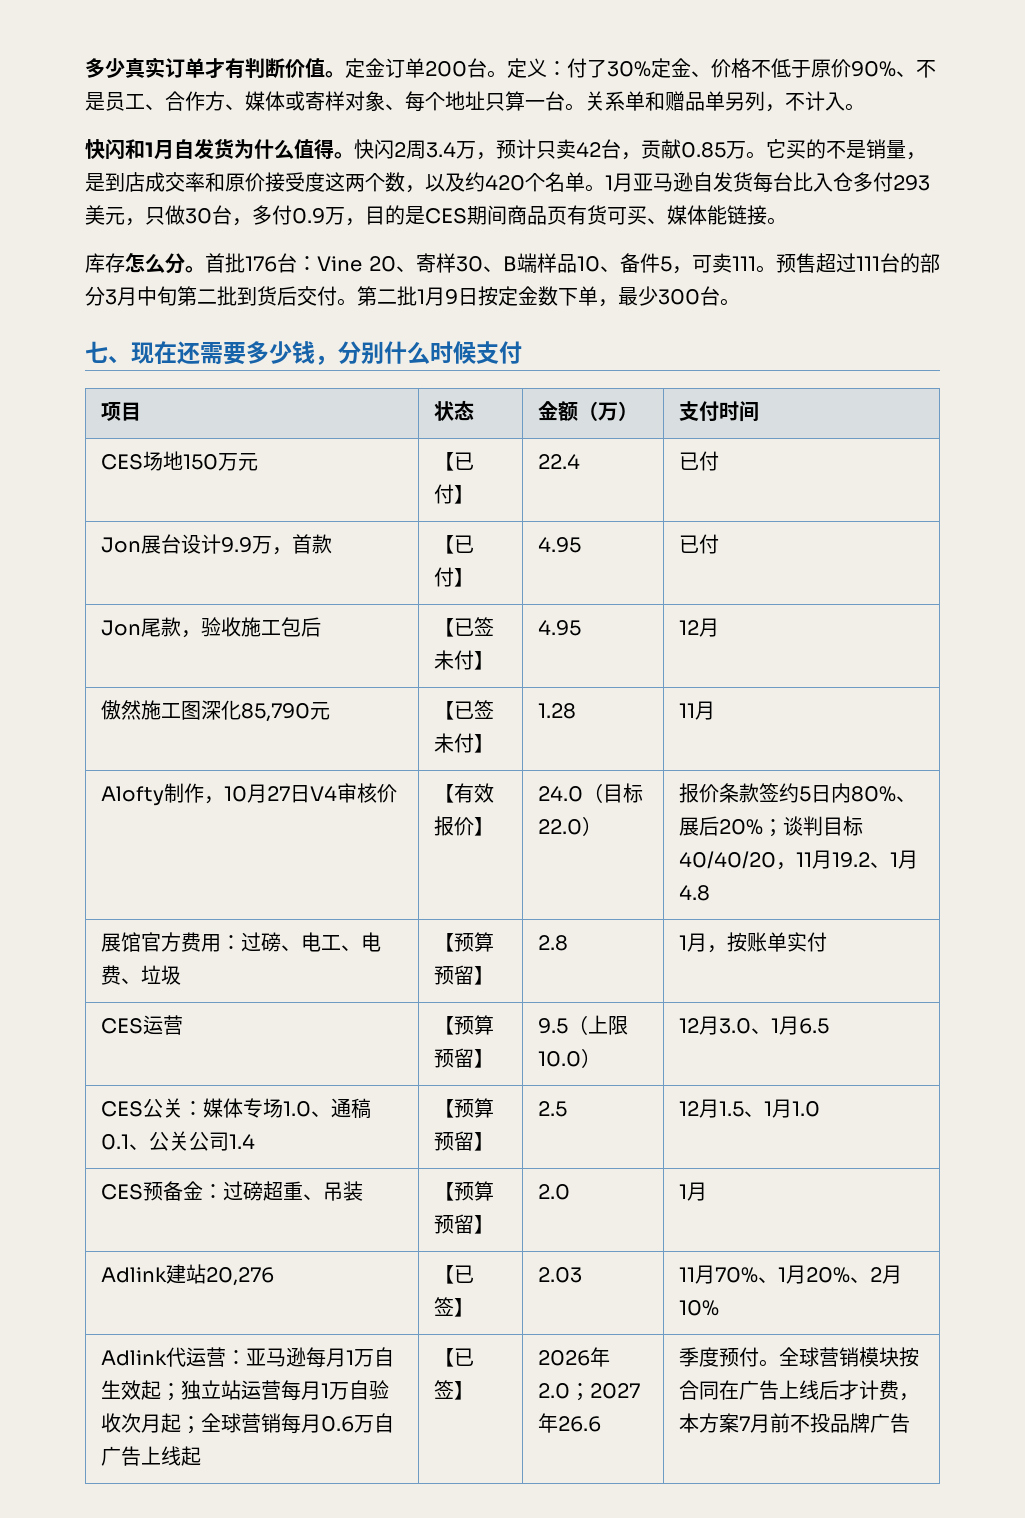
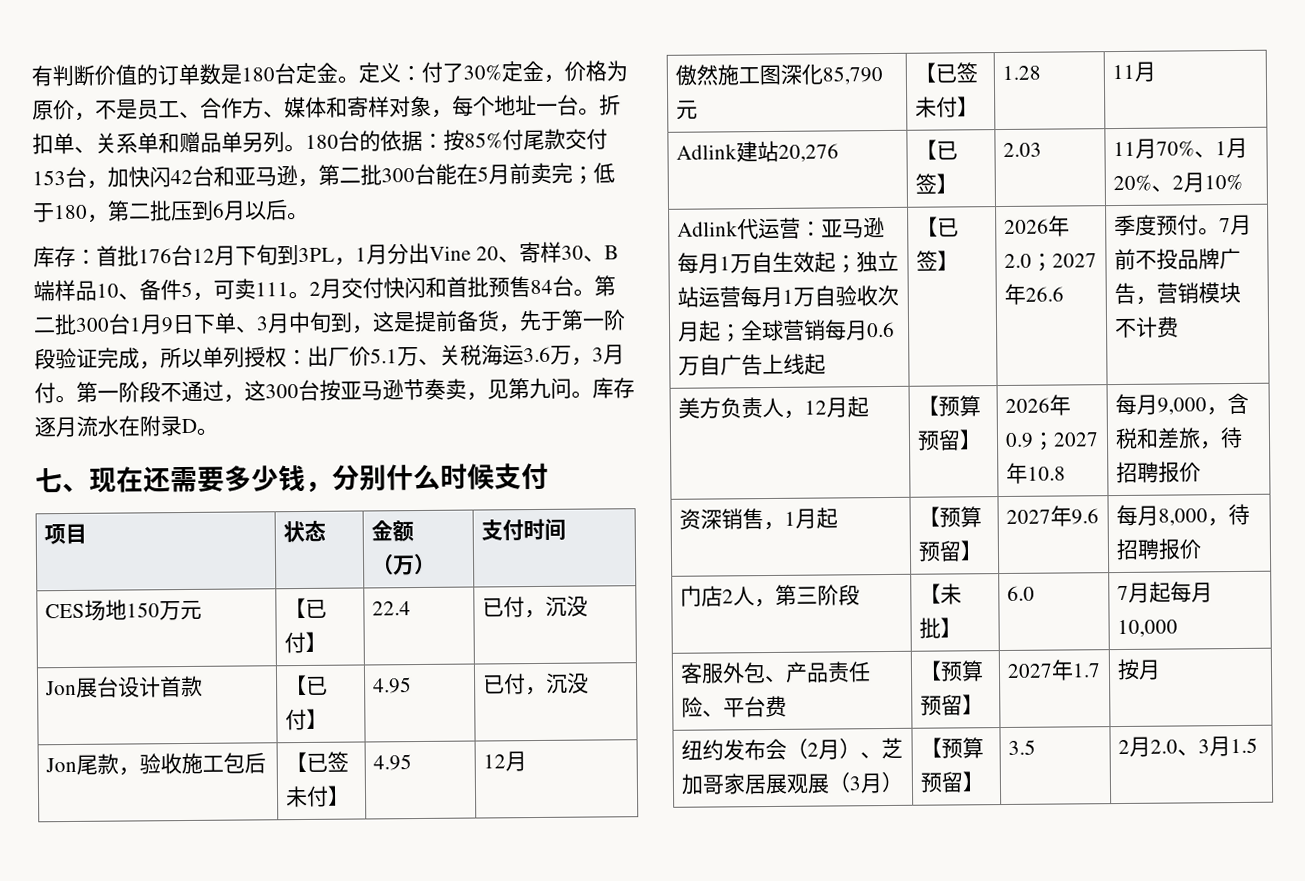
- 多少真实订单才有判断价值。定金订单200台。
+ 有判断价值的订单数是180台定金。
- 定义：付了30%定金、价格不低于原价90%、不是员工、合作方、媒体或寄样对象、每个地址只算一台。关系单和赠品单另列，不计入。
- 快闪和1月自发货为什么值得。快闪2周3.4万，预计只卖42台，贡献0.85万。它买的不是销量，是到店成交率和原价接受度这两个数，以及约420个名单。1月亚马逊自发货每台比入仓多付293美元，只做30台，多付0.9万，目的是CES期间商品页有货可买、媒体能链接。
+ 定义：付了30%定金，价格为原价，不是员工、合作方、媒体和寄样对象，每个地址一台。折扣单、关系单和赠品单另列。180台的依据：按85%付尾款交付153台，加快闪42台和亚马逊，第二批300台能在5月前卖完；低于180，第二批压到6月以后。
- 库存怎么分。首批176台：Vine 20、寄样30、B端样品10、备件5，可卖111。
+ 库存：首批176台12月下旬到3PL，1月分出Vine 20、寄样30、B端样品10、备件5，可卖111。
- 预售超过111台的部分3月中旬第二批到货后交付。第二批1月9日按定金数下单，最少300台。
+ 2月交付快闪和首批预售84台。第二批300台1月9日下单、3月中旬到，这是提前备货，先于第一阶段验证完成，所以单列授权：出厂价5.1万、关税海运3.6万，3月付。第一阶段不通过，这300台按亚马逊节奏卖，见第九问。库存逐月流水在附录D。
- CES场地150万元 | 【已付】 | 22.4 | 已付
+ CES场地150万元 | 【已付】 | 22.4 | 已付，沉没
- Jon展台设计9.9万，首款 | 【已付】 | 4.95 | 已付
+ Jon展台设计首款 | 【已付】 | 4.95 | 已付，沉没
- Alofty制作，10月27日V4审核价 | 【有效报价】 | 24.0（目标22.0） | 报价条款签约5日内80%、展后20%；谈判目标40/40/20，11月19.2、1月4.8
- 展馆官方费用：过磅、电工、电费、垃圾 | 【预算预留】 | 2.8 | 1月，按账单实付
- CES运营 | 【预算预留】 | 9.5（上限10.0） | 12月3.0、1月6.5
- CES公关：媒体专场1.0、通稿0.1、公关公司1.4 | 【预算预留】 | 2.5 | 12月1.5、1月1.0
- CES预备金：过磅超重、吊装 | 【预算预留】 | 2.0 | 1月
- 全球营销模块按合同在广告上线后才计费，本方案7月前不投品牌广告
+ 7月前不投品牌广告，营销模块不计费
+ 美方负责人，12月起 | 【预算预留】 | 2026年0.9；2027年10.8 | 每月9,000，含税和差旅，待招聘报价
+ 资深销售，1月起 | 【预算预留】 | 2027年9.6 | 每月8,000，待招聘报价
+ 门店2人，第三阶段 | 【未批】 | 6.0 | 7月起每月10,000
+ 客服外包、产品责任险、平台费 | 【预算预留】 | 2027年1.7 | 按月
+ 纽约发布会（2月）、芝加哥家居展观展（3月） | 【预算预留】 | 3.5 | 2月2.0、3月1.5

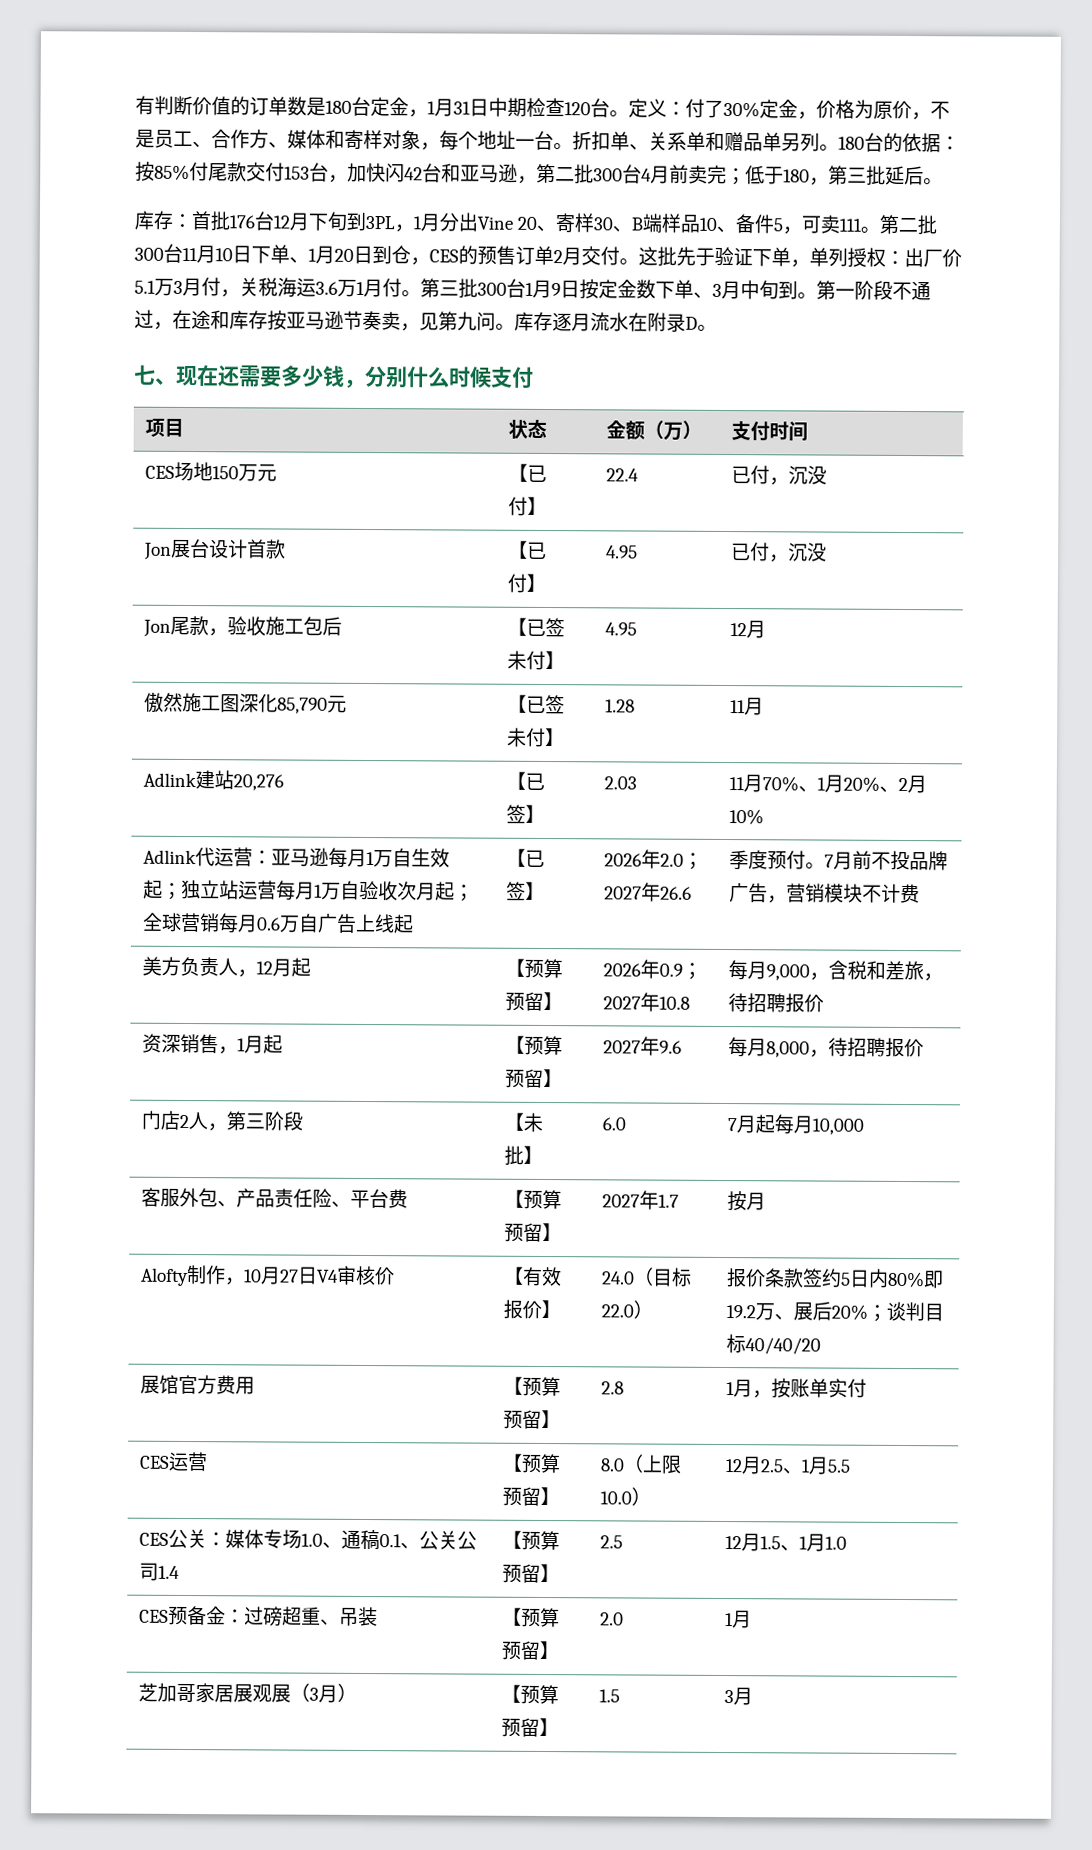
- 有判断价值的订单数是180台定金。
+ 有判断价值的订单数是180台定金，1月31日中期检查120台。
- 180台的依据：按85%付尾款交付153台，加快闪42台和亚马逊，第二批300台能在5月前卖完；低于180，第二批压到6月以后。
+ 180台的依据：按85%付尾款交付153台，加快闪42台和亚马逊，第二批300台4月前卖完；低于180，第三批延后。
- 2月交付快闪和首批预售84台。第二批300台1月9日下单、3月中旬到，这是提前备货，先于第一阶段验证完成，所以单列授权：出厂价5.1万、关税海运3.6万，3月付。
+ 第二批300台11月10日下单、1月20日到仓，CES的预售订单2月交付。这批先于验证下单，单列授权：出厂价5.1万3月付，关税海运3.6万1月付。第三批300台1月9日按定金数下单、3月中旬到。
- 第一阶段不通过，这300台按亚马逊节奏卖，见第九问。
+ 第一阶段不通过，在途和库存按亚马逊节奏卖，见第九问。
- 纽约发布会（2月）、芝加哥家居展观展（3月） | 【预算预留】 | 3.5 | 2月2.0、3月1.5
+ Alofty制作，10月27日V4审核价 | 【有效报价】 | 24.0（目标22.0） | 报价条款签约5日内80%即19.2万、展后20%；谈判目标40/40/20
+ 展馆官方费用 | 【预算预留】 | 2.8 | 1月，按账单实付
+ CES运营 | 【预算预留】 | 8.0（上限10.0） | 12月2.5、1月5.5
+ CES公关：媒体专场1.0、通稿0.1、公关公司1.4 | 【预算预留】 | 2.5 | 12月1.5、1月1.0
+ CES预备金：过磅超重、吊装 | 【预算预留】 | 2.0 | 1月
+ 芝加哥家居展观展（3月） | 【预算预留】 | 1.5 | 3月

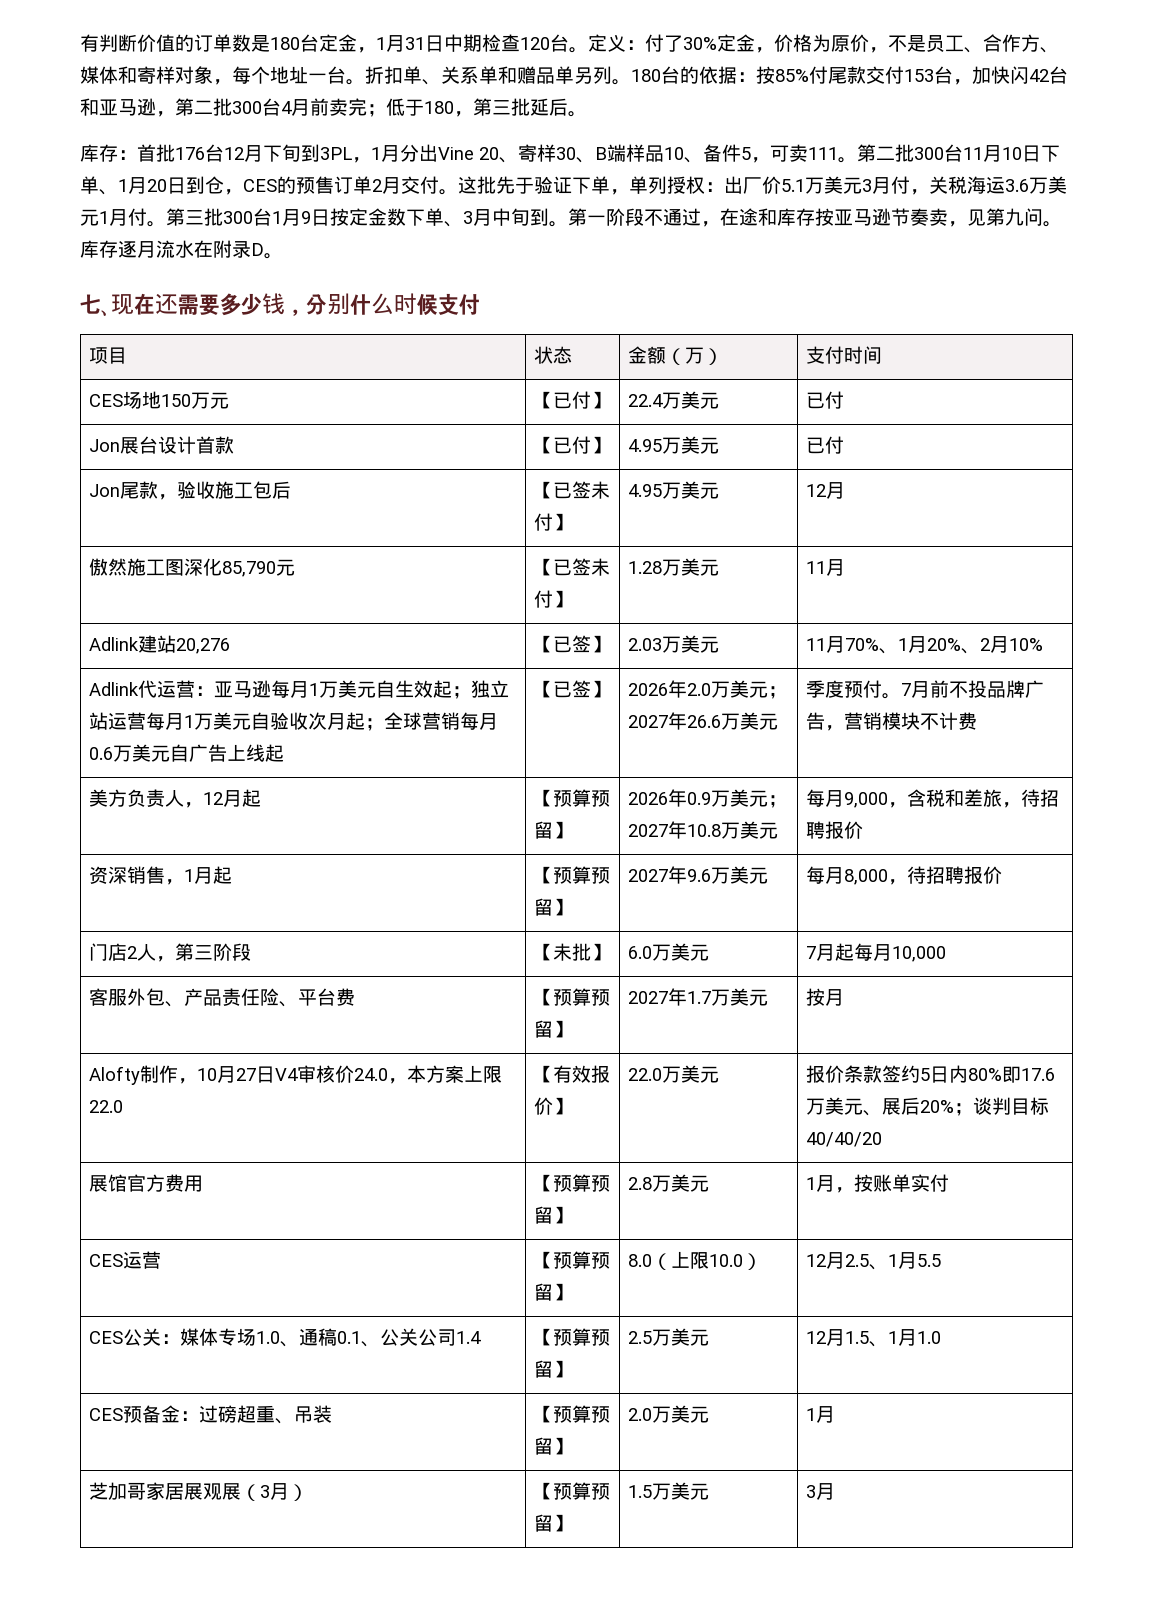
- 这批先于验证下单，单列授权：出厂价5.1万3月付，关税海运3.6万1月付。
+ 这批先于验证下单，单列授权：出厂价5.1万美元3月付，关税海运3.6万美元1月付。
- CES场地150万元 | 【已付】 | 22.4 | 已付，沉没
+ CES场地150万元 | 【已付】 | 22.4万美元 | 已付
- Jon展台设计首款 | 【已付】 | 4.95 | 已付，沉没
+ Jon展台设计首款 | 【已付】 | 4.95万美元 | 已付
- Jon尾款，验收施工包后 | 【已签未付】 | 4.95 | 12月
+ Jon尾款，验收施工包后 | 【已签未付】 | 4.95万美元 | 12月
- 傲然施工图深化85,790元 | 【已签未付】 | 1.28 | 11月
+ 傲然施工图深化85,790元 | 【已签未付】 | 1.28万美元 | 11月
- Adlink建站20,276 | 【已签】 | 2.03 | 11月70%、1月20%、2月10%
+ Adlink建站20,276 | 【已签】 | 2.03万美元 | 11月70%、1月20%、2月10%
- Adlink代运营：亚马逊每月1万自生效起；独立站运营每月1万自验收次月起；全球营销每月0.6万自广告上线起
+ Adlink代运营：亚马逊每月1万美元自生效起；独立站运营每月1万美元自验收次月起；全球营销每月0.6万美元自广告上线起
- 2026年2.0；2027年26.6
+ 2026年2.0万美元；2027年26.6万美元
- 美方负责人，12月起 | 【预算预留】 | 2026年0.9；2027年10.8 | 每月9,000，含税和差旅，待招聘报价
+ 美方负责人，12月起 | 【预算预留】 | 2026年0.9万美元；2027年10.8万美元 | 每月9,000，含税和差旅，待招聘报价
- 资深销售，1月起 | 【预算预留】 | 2027年9.6 | 每月8,000，待招聘报价
+ 资深销售，1月起 | 【预算预留】 | 2027年9.6万美元 | 每月8,000，待招聘报价
- 门店2人，第三阶段 | 【未批】 | 6.0 | 7月起每月10,000
+ 门店2人，第三阶段 | 【未批】 | 6.0万美元 | 7月起每月10,000
- 客服外包、产品责任险、平台费 | 【预算预留】 | 2027年1.7 | 按月
+ 客服外包、产品责任险、平台费 | 【预算预留】 | 2027年1.7万美元 | 按月
- Alofty制作，10月27日V4审核价 | 【有效报价】 | 24.0（目标22.0） | 报价条款签约5日内80%即19.2万、展后20%；谈判目标40/40/20
+ Alofty制作，10月27日V4审核价24.0，本方案上限22.0 | 【有效报价】 | 22.0万美元 | 报价条款签约5日内80%即17.6万美元、展后20%；谈判目标40/40/20
- 展馆官方费用 | 【预算预留】 | 2.8 | 1月，按账单实付
+ 展馆官方费用 | 【预算预留】 | 2.8万美元 | 1月，按账单实付
- CES公关：媒体专场1.0、通稿0.1、公关公司1.4 | 【预算预留】 | 2.5 | 12月1.5、1月1.0
+ CES公关：媒体专场1.0、通稿0.1、公关公司1.4 | 【预算预留】 | 2.5万美元 | 12月1.5、1月1.0
- CES预备金：过磅超重、吊装 | 【预算预留】 | 2.0 | 1月
+ CES预备金：过磅超重、吊装 | 【预算预留】 | 2.0万美元 | 1月
- 芝加哥家居展观展（3月） | 【预算预留】 | 1.5 | 3月
+ 芝加哥家居展观展（3月） | 【预算预留】 | 1.5万美元 | 3月

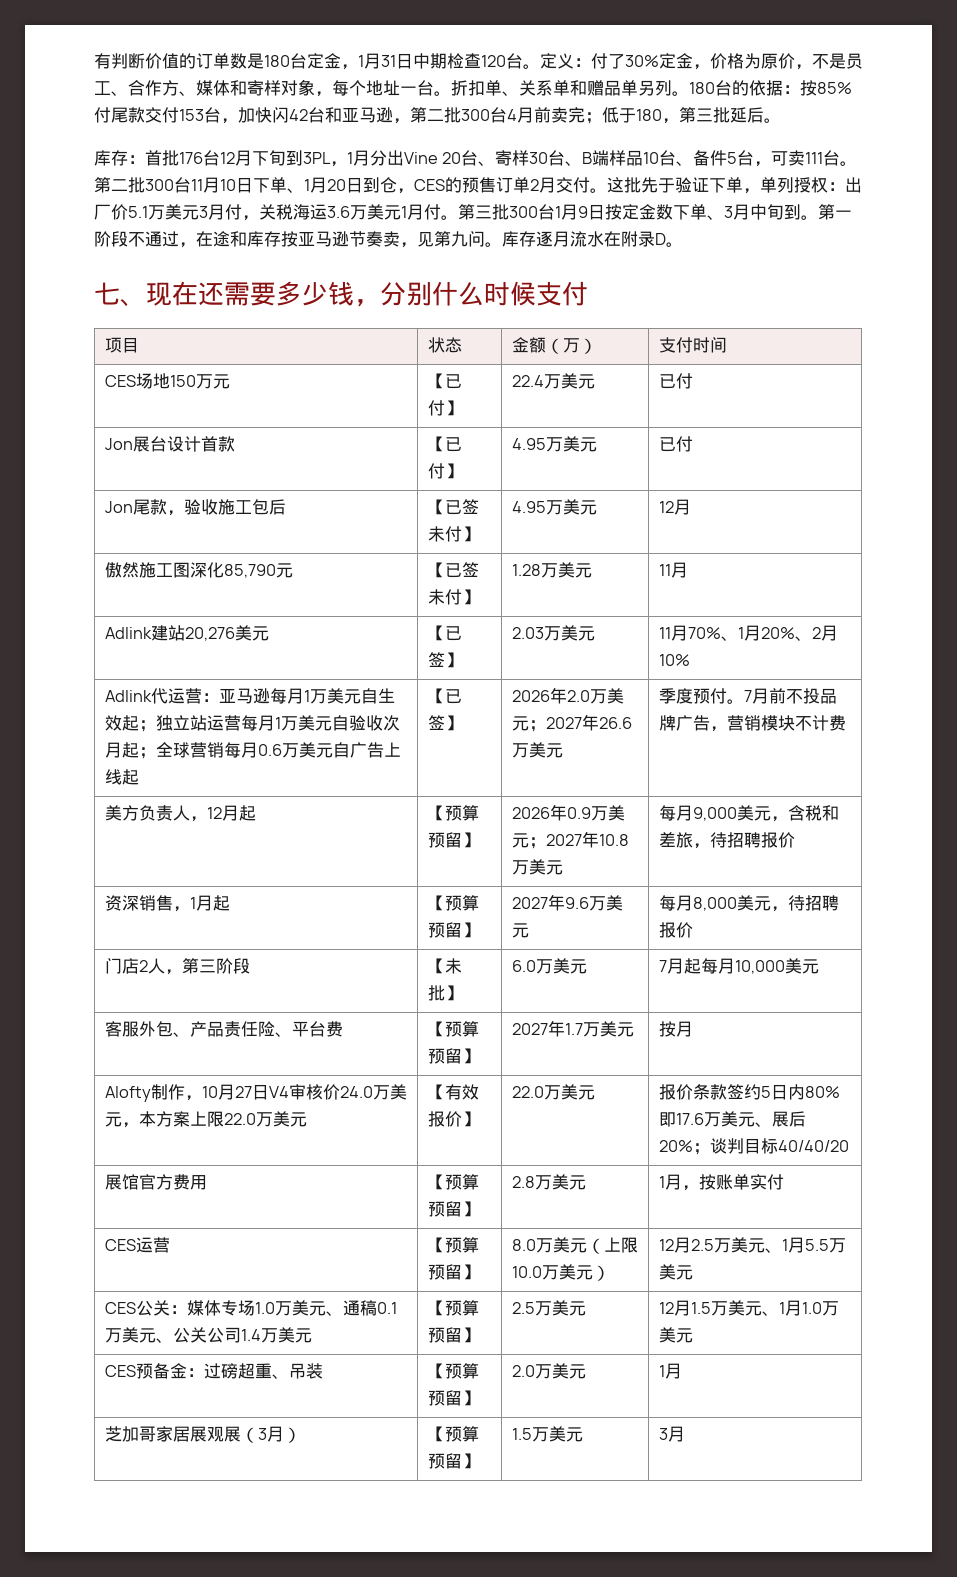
- 库存：首批176台12月下旬到3PL，1月分出Vine 20、寄样30、B端样品10、备件5，可卖111。
+ 库存：首批176台12月下旬到3PL，1月分出Vine 20台、寄样30台、B端样品10台、备件5台，可卖111台。
- Adlink建站20,276 | 【已签】 | 2.03万美元 | 11月70%、1月20%、2月10%
+ Adlink建站20,276美元 | 【已签】 | 2.03万美元 | 11月70%、1月20%、2月10%
- 美方负责人，12月起 | 【预算预留】 | 2026年0.9万美元；2027年10.8万美元 | 每月9,000，含税和差旅，待招聘报价
+ 美方负责人，12月起 | 【预算预留】 | 2026年0.9万美元；2027年10.8万美元 | 每月9,000美元，含税和差旅，待招聘报价
- 资深销售，1月起 | 【预算预留】 | 2027年9.6万美元 | 每月8,000，待招聘报价
+ 资深销售，1月起 | 【预算预留】 | 2027年9.6万美元 | 每月8,000美元，待招聘报价
- 门店2人，第三阶段 | 【未批】 | 6.0万美元 | 7月起每月10,000
+ 门店2人，第三阶段 | 【未批】 | 6.0万美元 | 7月起每月10,000美元
- Alofty制作，10月27日V4审核价24.0，本方案上限22.0 | 【有效报价】 | 22.0万美元 | 报价条款签约5日内80%即17.6万美元、展后20%；谈判目标40/40/20
+ Alofty制作，10月27日V4审核价24.0万美元，本方案上限22.0万美元 | 【有效报价】 | 22.0万美元 | 报价条款签约5日内80%即17.6万美元、展后20%；谈判目标40/40/20
- CES运营 | 【预算预留】 | 8.0（上限10.0） | 12月2.5、1月5.5
+ CES运营 | 【预算预留】 | 8.0万美元（上限10.0万美元） | 12月2.5万美元、1月5.5万美元
- CES公关：媒体专场1.0、通稿0.1、公关公司1.4 | 【预算预留】 | 2.5万美元 | 12月1.5、1月1.0
+ CES公关：媒体专场1.0万美元、通稿0.1万美元、公关公司1.4万美元 | 【预算预留】 | 2.5万美元 | 12月1.5万美元、1月1.0万美元

